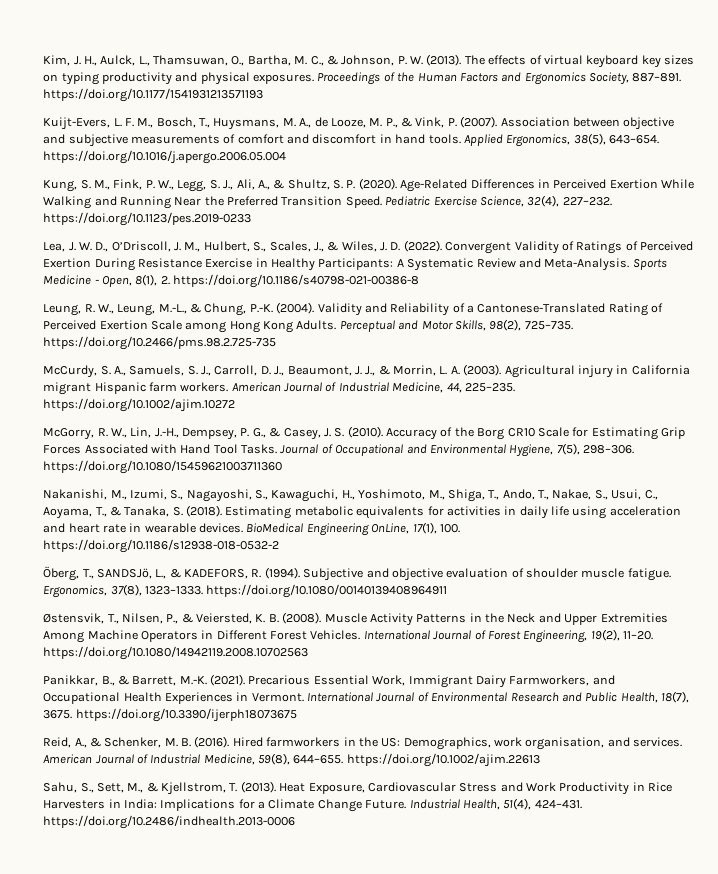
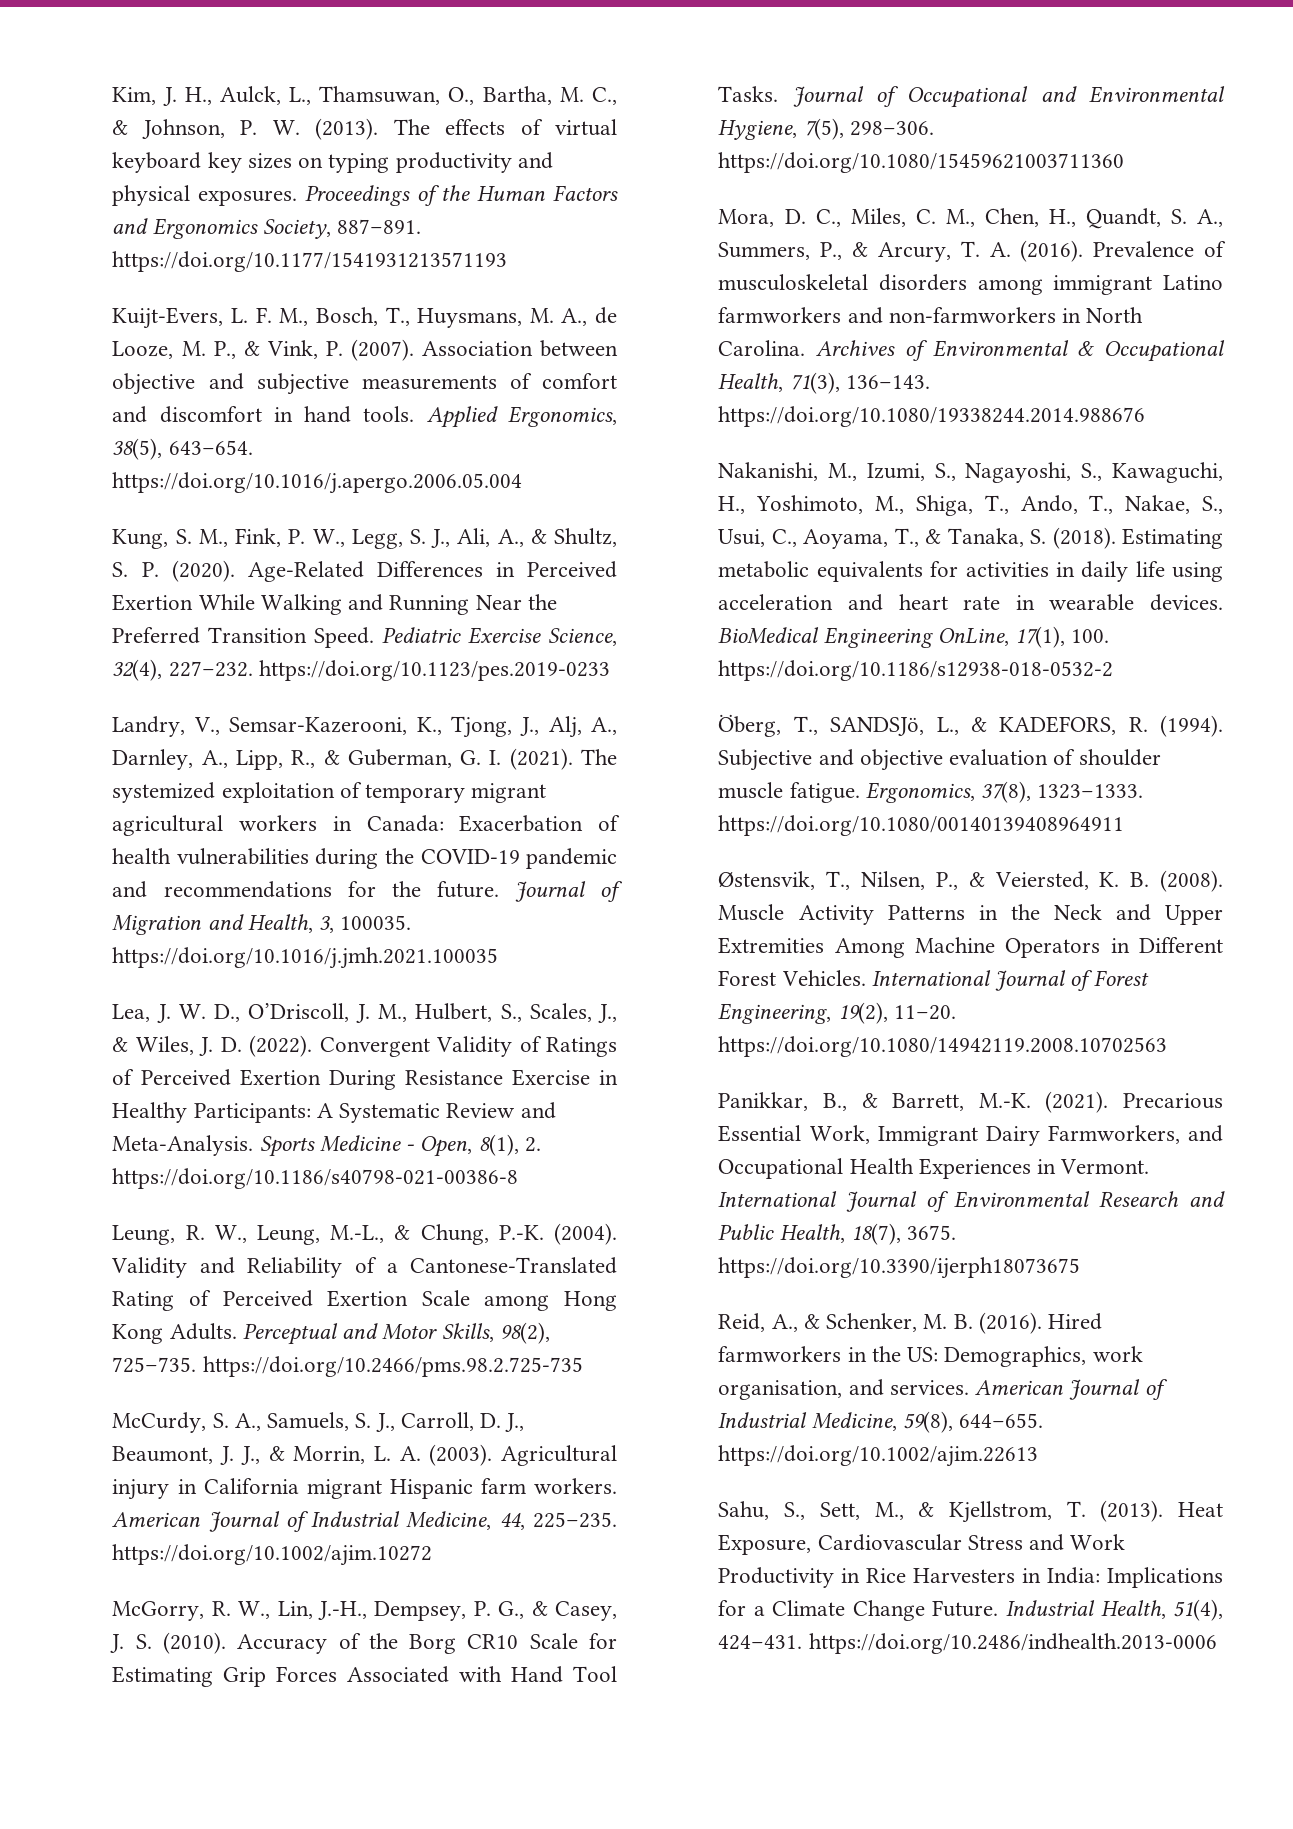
+ Landry, V., Semsar-Kazerooni, K., Tjong, J., Alj, A., Darnley, A., Lipp, R., & Guberman, G. I. (2021). The systemized exploitation of temporary migrant agricultural workers in Canada: Exacerbation of health vulnerabilities during the COVID-19 pandemic and recommendations for the future. Journal of Migration and Health, 3, 100035. https://doi.org/10.1016/j.jmh.2021.100035
+ Mora, D. C., Miles, C. M., Chen, H., Quandt, S. A., Summers, P., & Arcury, T. A. (2016). Prevalence of musculoskeletal disorders among immigrant Latino farmworkers and non-farmworkers in North Carolina. Archives of Environmental & Occupational Health, 71(3), 136–143. https://doi.org/10.1080/19338244.2014.988676

